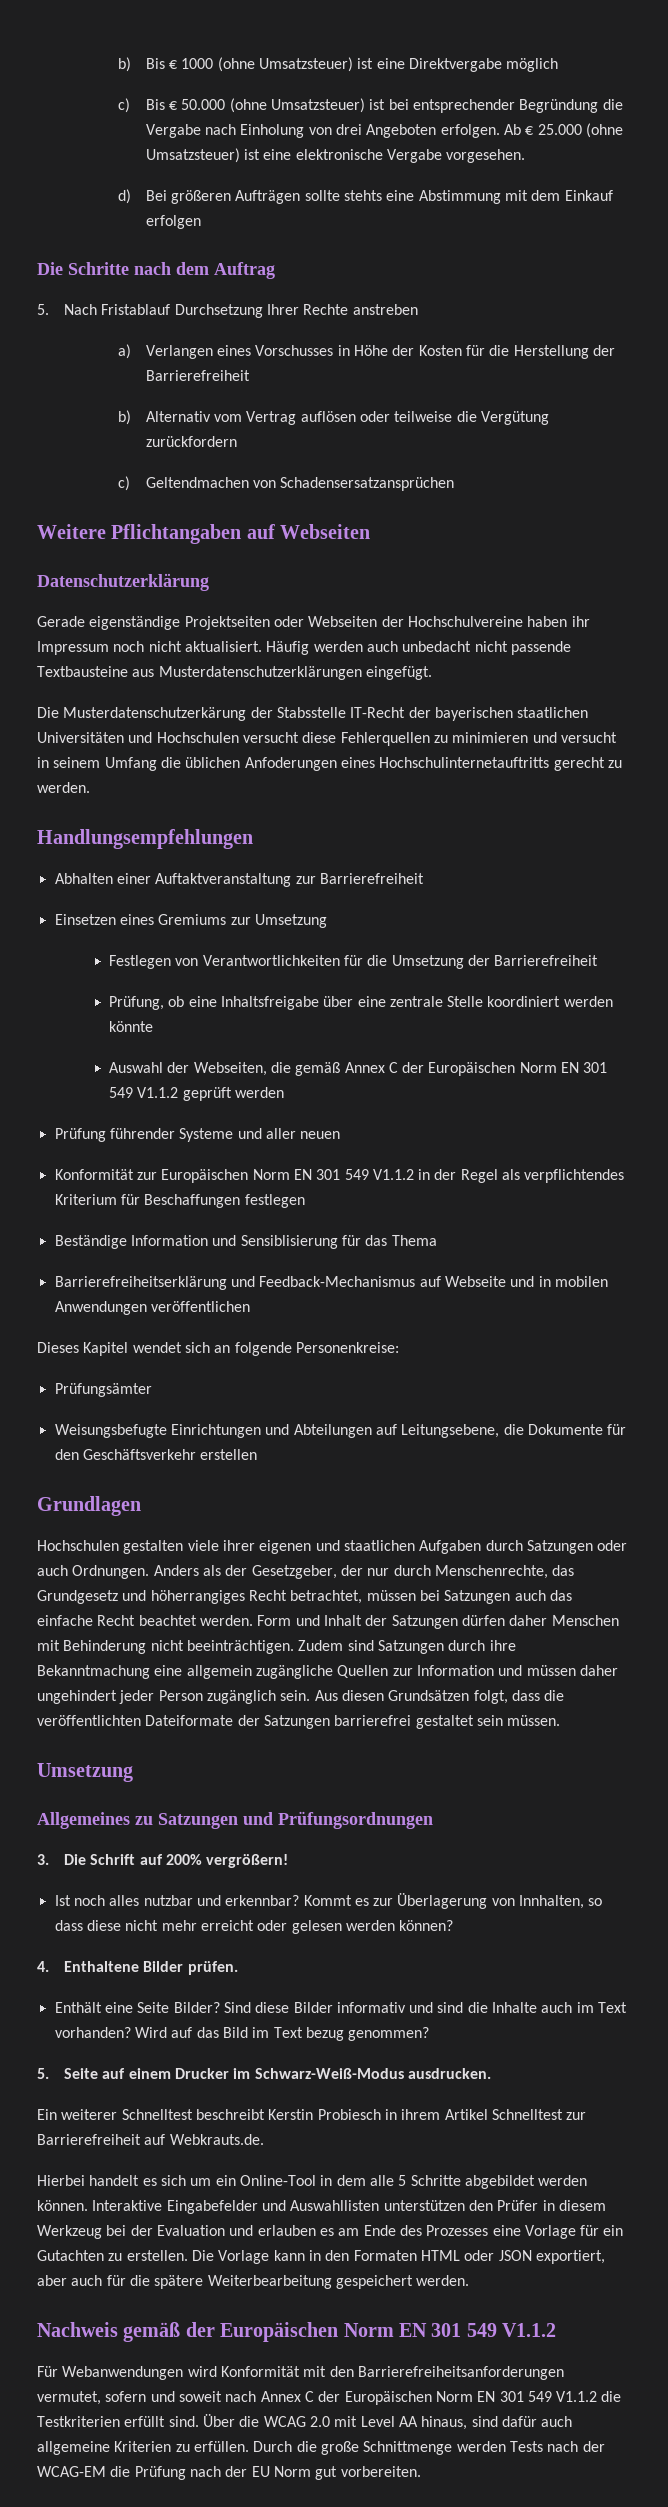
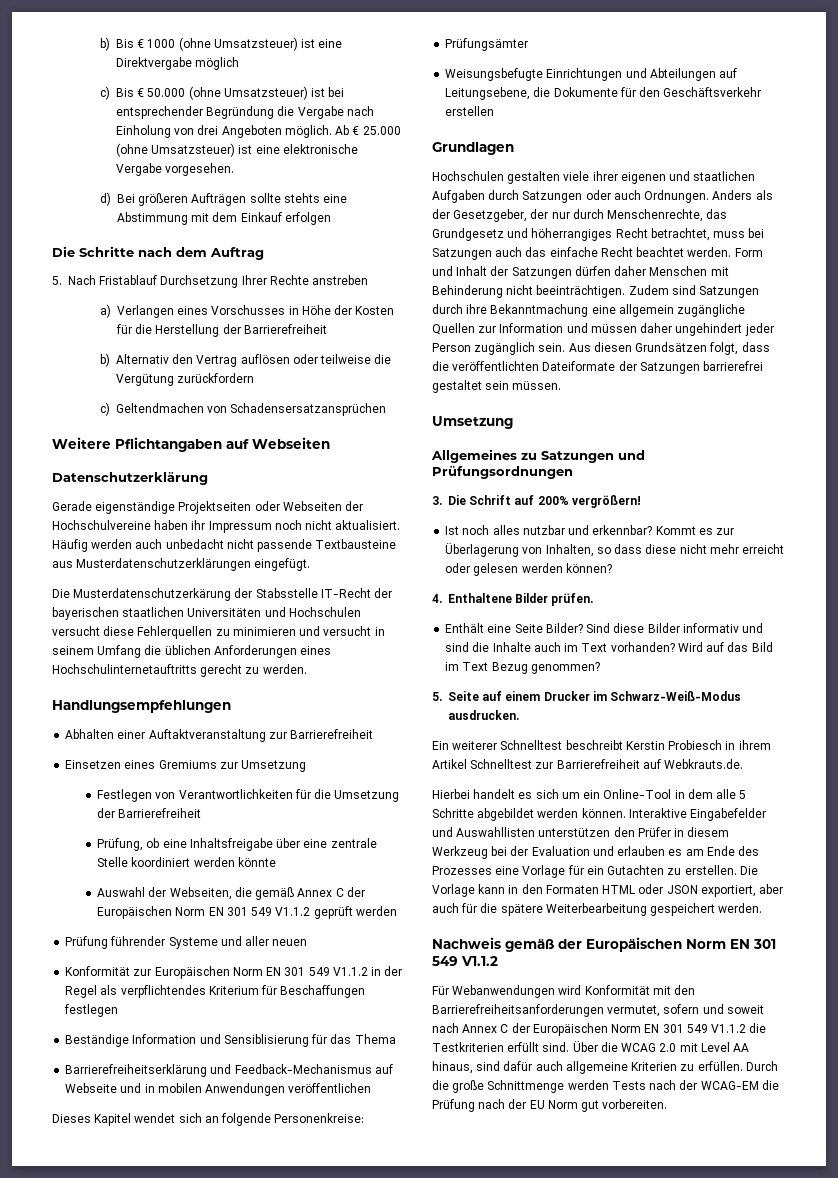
- c) Bis € 50.000 (ohne Umsatzsteuer) ist bei entsprechender Begründung die Vergabe nach Einholung von drei Angeboten erfolgen.
+ c) Bis € 50.000 (ohne Umsatzsteuer) ist bei entsprechender Begründung die Vergabe nach Einholung von drei Angeboten möglich.
- b) Alternativ vom Vertrag auflösen oder teilweise die Vergütung zurückfordern
+ b) Alternativ den Vertrag auflösen oder teilweise die Vergütung zurückfordern
- Die Musterdatenschutzerkärung der Stabsstelle IT-Recht der bayerischen staatlichen Universitäten und Hochschulen versucht diese Fehlerquellen zu minimieren und versucht in seinem Umfang die üblichen Anfoderungen eines Hochschulinternetauftritts gerecht zu werden.
+ Die Musterdatenschutzerkärung der Stabsstelle IT-Recht der bayerischen staatlichen Universitäten und Hochschulen versucht diese Fehlerquellen zu minimieren und versucht in seinem Umfang die üblichen Anforderungen eines Hochschulinternetauftritts gerecht zu werden.
- Anders als der Gesetzgeber, der nur durch Menschenrechte, das Grundgesetz und höherrangiges Recht betrachtet, müssen bei Satzungen auch das einfache Recht beachtet werden.
+ Anders als der Gesetzgeber, der nur durch Menschenrechte, das Grundgesetz und höherrangiges Recht betrachtet, muss bei Satzungen auch das einfache Recht beachtet werden.
- Kommt es zur Überlagerung von Innhalten, so dass diese nicht mehr erreicht oder gelesen werden können?
+ Kommt es zur Überlagerung von Inhalten, so dass diese nicht mehr erreicht oder gelesen werden können?
- Wird auf das Bild im Text bezug genommen?
+ Wird auf das Bild im Text Bezug genommen?

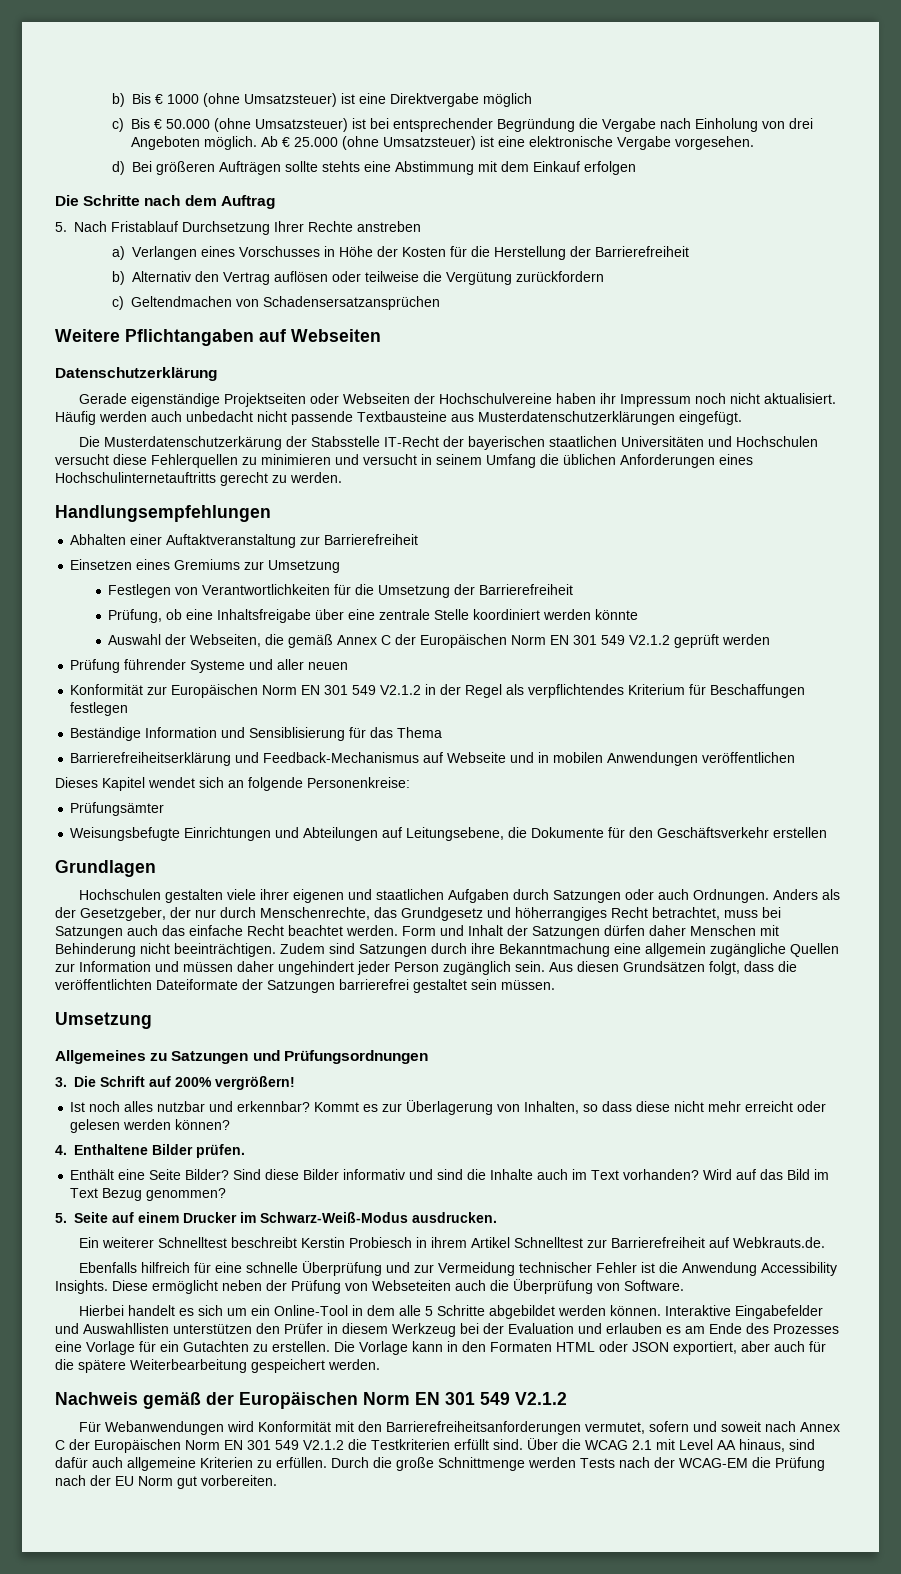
- Auswahl der Webseiten, die gemäß Annex C der Europäischen Norm EN 301 549 V1.1.2 geprüft werden
+ Auswahl der Webseiten, die gemäß Annex C der Europäischen Norm EN 301 549 V2.1.2 geprüft werden
- Konformität zur Europäischen Norm EN 301 549 V1.1.2 in der Regel als verpflichtendes Kriterium für Beschaffungen festlegen
+ Konformität zur Europäischen Norm EN 301 549 V2.1.2 in der Regel als verpflichtendes Kriterium für Beschaffungen festlegen
+ Ebenfalls hilfreich für eine schnelle Überprüfung und zur Vermeidung technischer Fehler ist die Anwendung Accessibility Insights. Diese ermöglicht neben der Prüfung von Webseteiten auch die Überprüfung von Software.
- Nachweis gemäß der Europäischen Norm EN 301 549 V1.1.2
+ Nachweis gemäß der Europäischen Norm EN 301 549 V2.1.2
- Für Webanwendungen wird Konformität mit den Barrierefreiheitsanforderungen vermutet, sofern und soweit nach Annex C der Europäischen Norm EN 301 549 V1.1.2 die Testkriterien erfüllt sind.
+ Für Webanwendungen wird Konformität mit den Barrierefreiheitsanforderungen vermutet, sofern und soweit nach Annex C der Europäischen Norm EN 301 549 V2.1.2 die Testkriterien erfüllt sind.
- Über die WCAG 2.0 mit Level AA hinaus, sind dafür auch allgemeine Kriterien zu erfüllen.
+ Über die WCAG 2.1 mit Level AA hinaus, sind dafür auch allgemeine Kriterien zu erfüllen.

